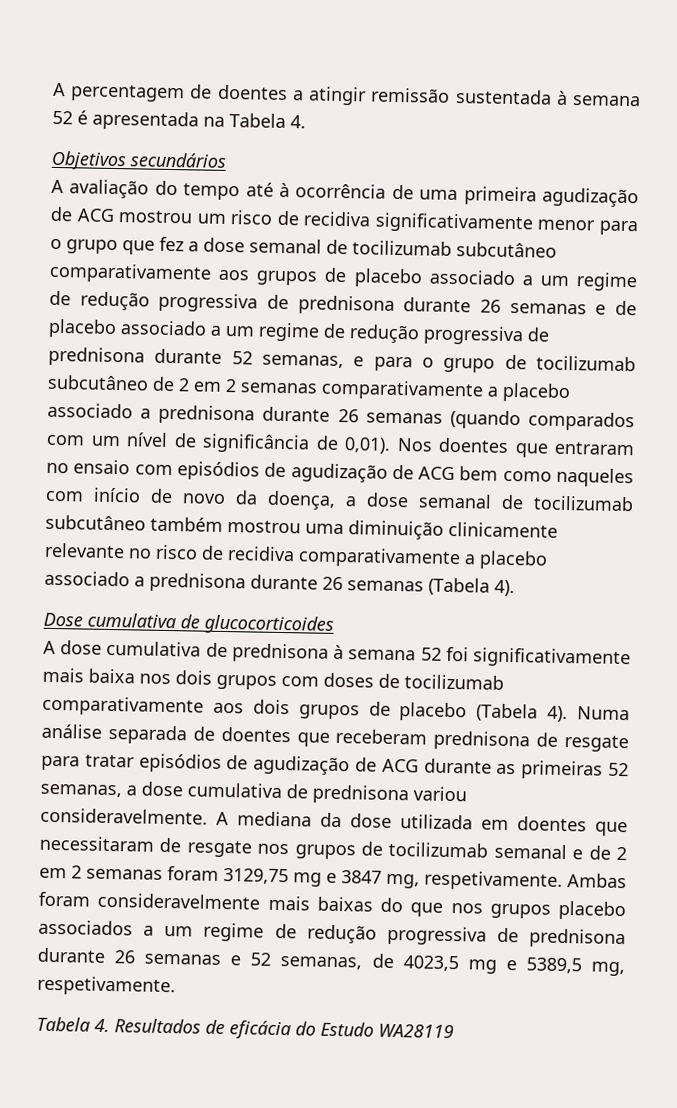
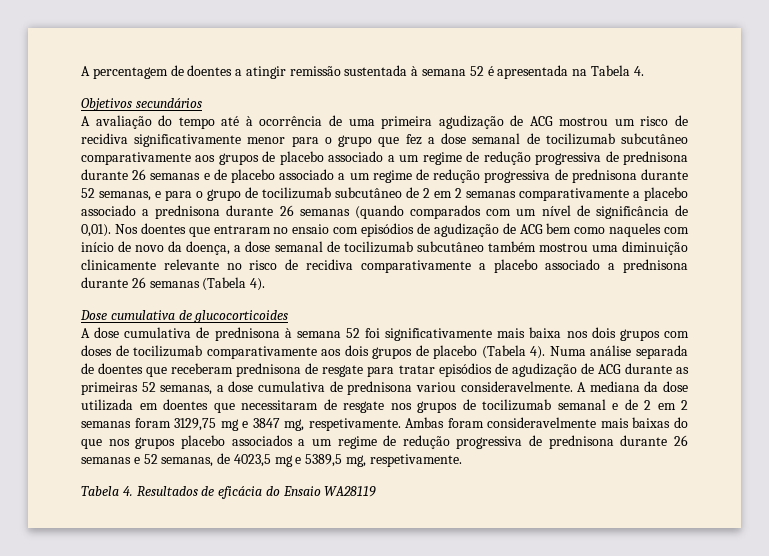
- Tabela 4. Resultados de eficácia do Estudo WA28119
+ Tabela 4. Resultados de eficácia do Ensaio WA28119

